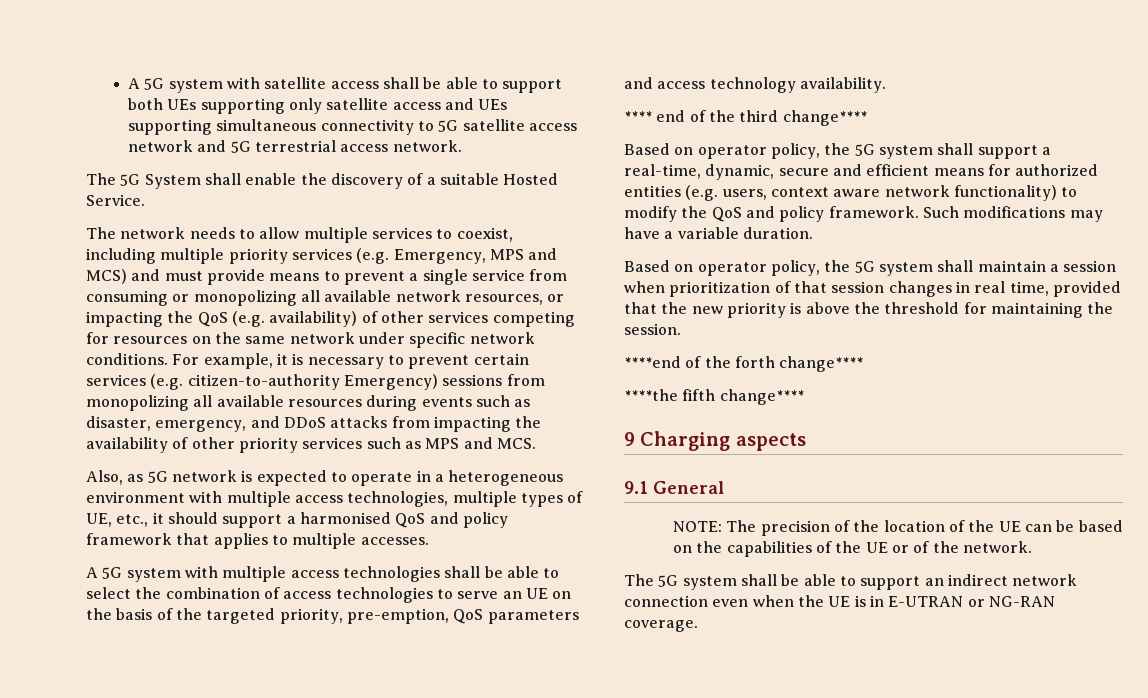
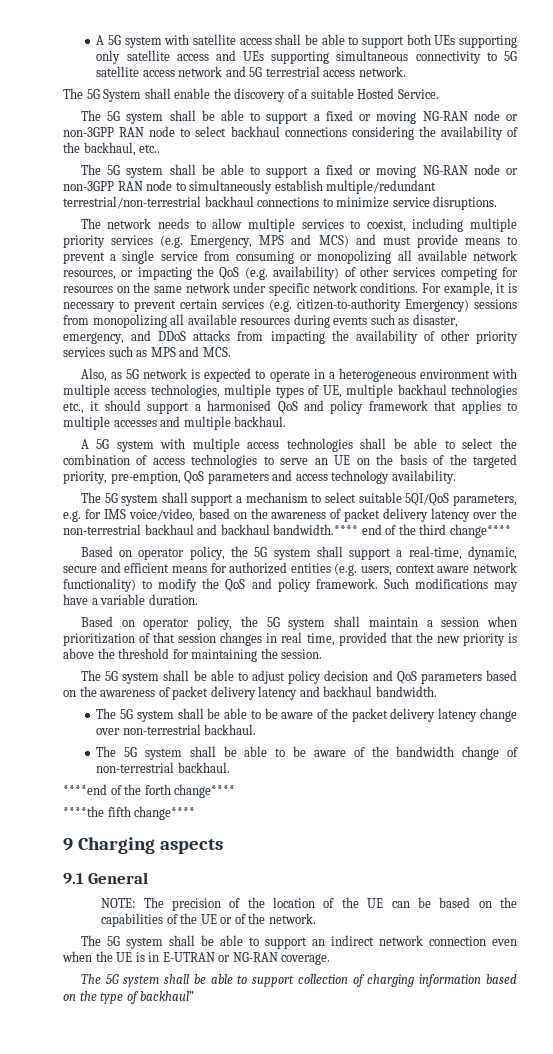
+ The 5G system shall be able to support a fixed or moving NG-RAN node or non-3GPP RAN node to select backhaul connections considering the availability of the backhaul, etc..
+ The 5G system shall be able to support a fixed or moving NG-RAN node or non-3GPP RAN node to simultaneously establish multiple/redundant terrestrial/non-terrestrial backhaul connections to minimize service disruptions.
- Also, as 5G network is expected to operate in a heterogeneous environment with multiple access technologies, multiple types of UE, etc., it should support a harmonised QoS and policy framework that applies to multiple accesses.
+ Also, as 5G network is expected to operate in a heterogeneous environment with multiple access technologies, multiple types of UE, multiple backhaul technologies etc., it should support a harmonised QoS and policy framework that applies to multiple accesses and multiple backhaul.
- **** end of the third change****
+ The 5G system shall support a mechanism to select suitable 5QI/QoS parameters, e.g. for IMS voice/video, based on the awareness of packet delivery latency over the non-terrestrial backhaul and backhaul bandwidth.**** end of the third change****
+ The 5G system shall be able to adjust policy decision and QoS parameters based on the awareness of packet delivery latency and backhaul bandwidth.
+ The 5G system shall be able to be aware of the packet delivery latency change over non-terrestrial backhaul.
+ The 5G system shall be able to be aware of the bandwidth change of non-terrestrial backhaul.
+ The 5G system shall be able to support collection of charging information based on the type of backhaul”

